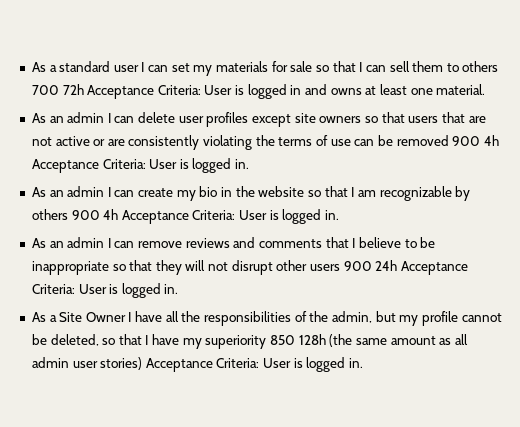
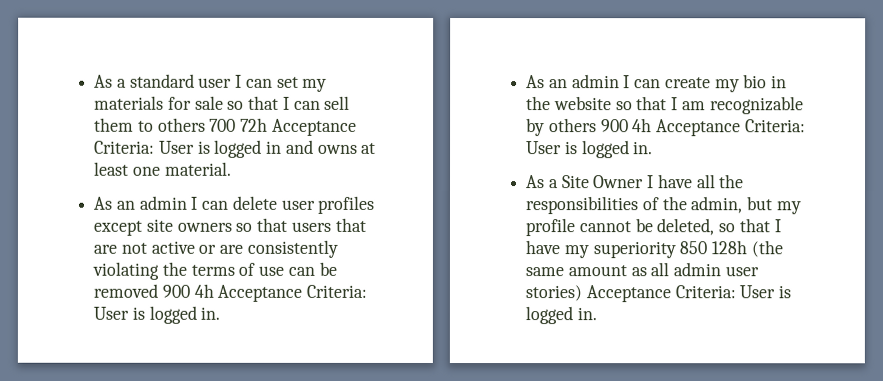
- As an admin I can remove reviews and comments that I believe to be inappropriate so that they will not disrupt other users 900 24h Acceptance Criteria: User is logged in.

